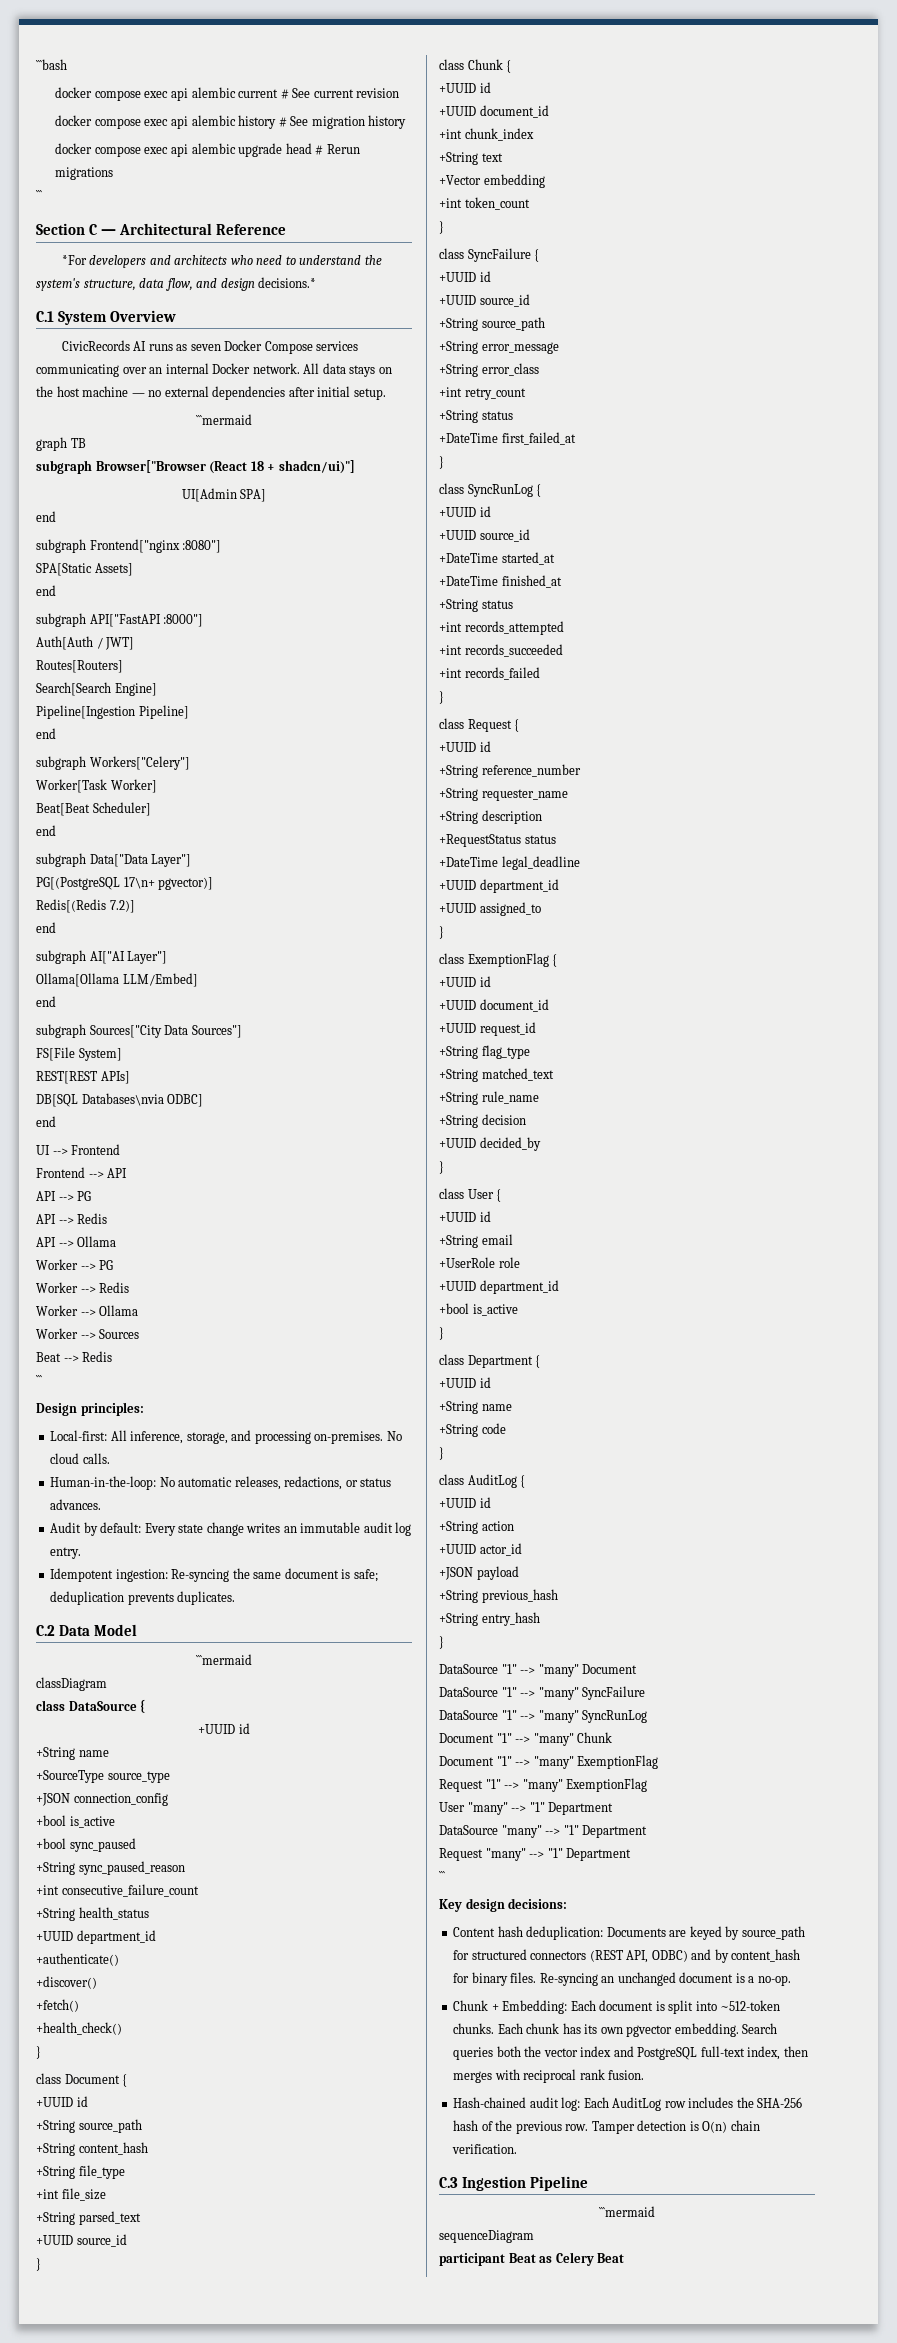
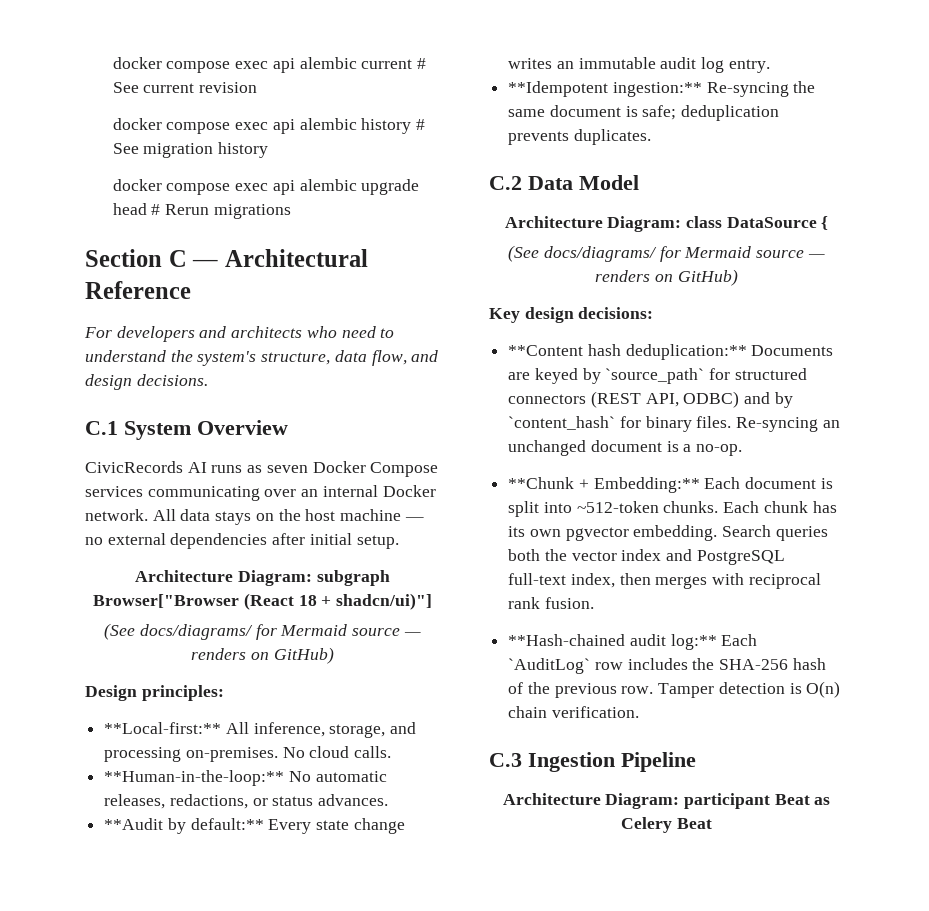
- ```bash
  docker compose exec api alembic upgrade head # Rerun migrations
- ```
- *For developers and architects who need to understand the system's structure, data flow, and design decisions.*
+ For developers and architects who need to understand the system's structure, data flow, and design decisions.
  All data stays on the host machine — no external dependencies after initial setup.
- ```mermaid
- graph TB
- subgraph Browser["Browser (React 18 + shadcn/ui)"]
- UI[Admin SPA]
- end
- subgraph Frontend["nginx :8080"]
- SPA[Static Assets]
- end
- subgraph API["FastAPI :8000"]
- Auth[Auth / JWT]
- Routes[Routers]
- Search[Search Engine]
- Pipeline[Ingestion Pipeline]
- end
- subgraph Workers["Celery"]
- Worker[Task Worker]
- Beat[Beat Scheduler]
- end
- subgraph Data["Data Layer"]
- PG[(PostgreSQL 17\n+ pgvector)]
- Redis[(Redis 7.2)]
- end
- subgraph AI["AI Layer"]
- Ollama[Ollama LLM/Embed]
- end
- subgraph Sources["City Data Sources"]
- FS[File System]
- REST[REST APIs]
- DB[SQL Databases\nvia ODBC]
- end
- UI --> Frontend
- Frontend --> API
- API --> PG
- API --> Redis
- API --> Ollama
- Worker --> PG
- Worker --> Redis
- Worker --> Ollama
- Worker --> Sources
- Beat --> Redis
- ```
+ Architecture Diagram: subgraph Browser["Browser (React 18 + shadcn/ui)"]
+ (See docs/diagrams/ for Mermaid source — renders on GitHub)
- Local-first: All inference, storage, and processing on-premises.
+ **Local-first:** All inference, storage, and processing on-premises.
- Human-in-the-loop: No automatic releases, redactions, or status advances.
+ **Human-in-the-loop:** No automatic releases, redactions, or status advances.
- Audit by default: Every state change writes an immutable audit log entry.
+ **Audit by default:** Every state change writes an immutable audit log entry.
- Idempotent ingestion: Re-syncing the same document is safe; deduplication prevents duplicates.
+ **Idempotent ingestion:** Re-syncing the same document is safe; deduplication prevents duplicates.
  C.2 Data Model
- ```mermaid
- classDiagram
- class DataSource {
- +UUID id
- +String name
- +SourceType source_type
- +JSON connection_config
- +bool is_active
- +bool sync_paused
- +String sync_paused_reason
- +int consecutive_failure_count
- +String health_status
- +UUID department_id
- +authenticate()
- +discover()
- +fetch()
- +health_check()
- }
- class Document {
- +UUID id
- +String source_path
- +String content_hash
- +String file_type
- +int file_size
- +String parsed_text
- +UUID source_id
- }
- class Chunk {
- +UUID id
- +UUID document_id
- +int chunk_index
- +String text
- +Vector embedding
- +int token_count
- }
- class SyncFailure {
- +UUID id
- +UUID source_id
- +String source_path
- +String error_message
- +String error_class
- +int retry_count
- +String status
- +DateTime first_failed_at
- }
- class SyncRunLog {
- +UUID id
- +UUID source_id
- +DateTime started_at
- +DateTime finished_at
- +String status
- +int records_attempted
- +int records_succeeded
- +int records_failed
- }
- class Request {
- +UUID id
- +String reference_number
- +String requester_name
- +String description
- +RequestStatus status
- +DateTime legal_deadline
- +UUID department_id
- +UUID assigned_to
- }
- class ExemptionFlag {
- +UUID id
- +UUID document_id
- +UUID request_id
- +String flag_type
- +String matched_text
- +String rule_name
- +String decision
- +UUID decided_by
- }
- class User {
- +UUID id
- +String email
- +UserRole role
- +UUID department_id
- +bool is_active
- }
- class Department {
- +UUID id
- +String name
- +String code
- }
- class AuditLog {
- +UUID id
- +String action
- +UUID actor_id
- +JSON payload
- +String previous_hash
- +String entry_hash
- }
- DataSource "1" --> "many" Document
- DataSource "1" --> "many" SyncFailure
- DataSource "1" --> "many" SyncRunLog
- Document "1" --> "many" Chunk
- Document "1" --> "many" ExemptionFlag
- Request "1" --> "many" ExemptionFlag
- User "many" --> "1" Department
- DataSource "many" --> "1" Department
- Request "many" --> "1" Department
- ```
+ Architecture Diagram: class DataSource {
+ (See docs/diagrams/ for Mermaid source — renders on GitHub)
- Content hash deduplication: Documents are keyed by source_path for structured connectors (REST API, ODBC) and by content_hash for binary files.
+ **Content hash deduplication:** Documents are keyed by `source_path` for structured connectors (REST API, ODBC) and by `content_hash` for binary files.
- Chunk + Embedding: Each document is split into ~512-token chunks.
+ **Chunk + Embedding:** Each document is split into ~512-token chunks.
- Hash-chained audit log: Each AuditLog row includes the SHA-256 hash of the previous row.
+ **Hash-chained audit log:** Each `AuditLog` row includes the SHA-256 hash of the previous row.
  C.3 Ingestion Pipeline
- ```mermaid
- sequenceDiagram
- participant Beat as Celery Beat
+ Architecture Diagram: participant Beat as Celery Beat

